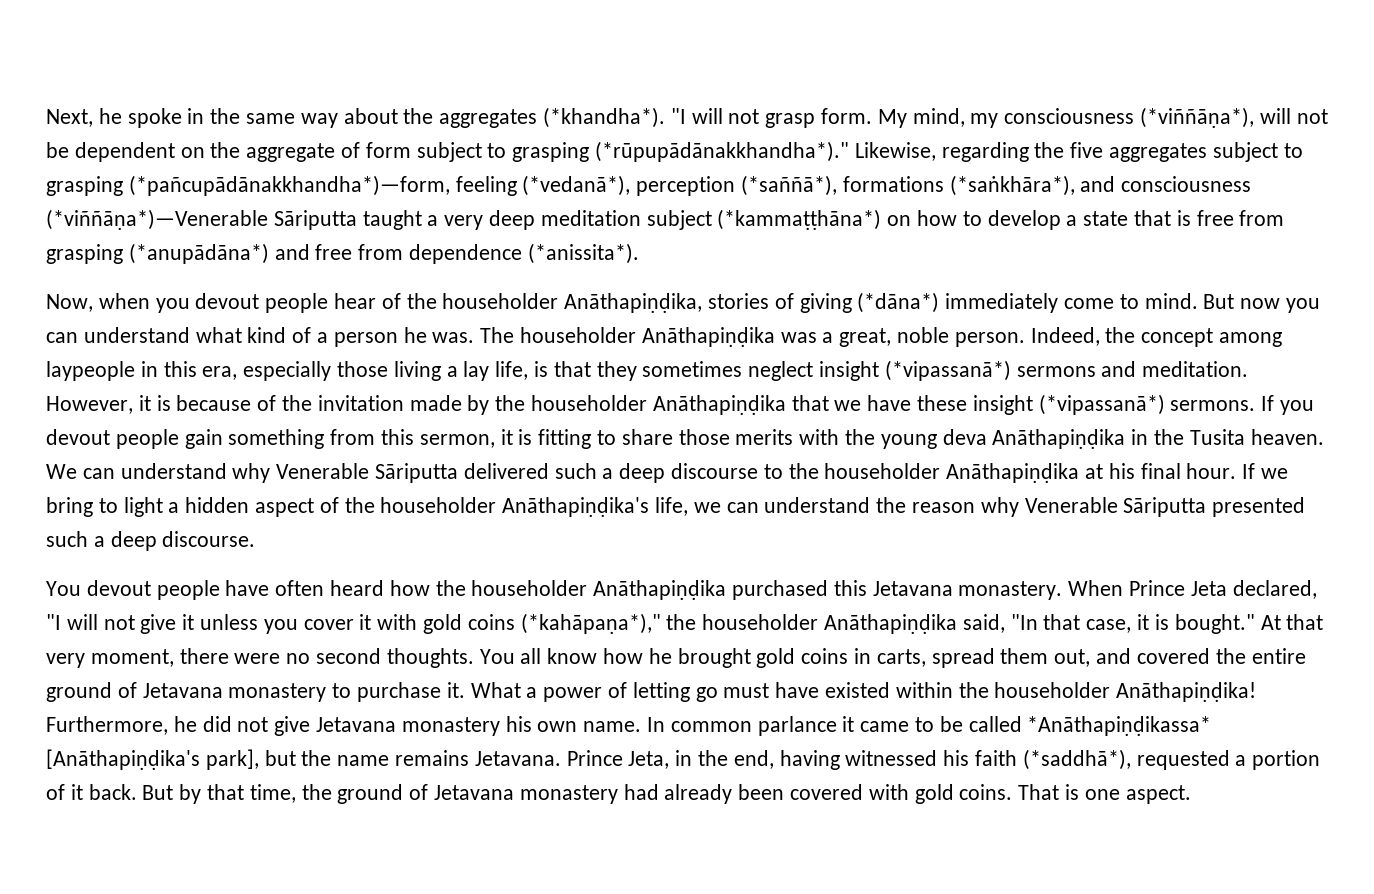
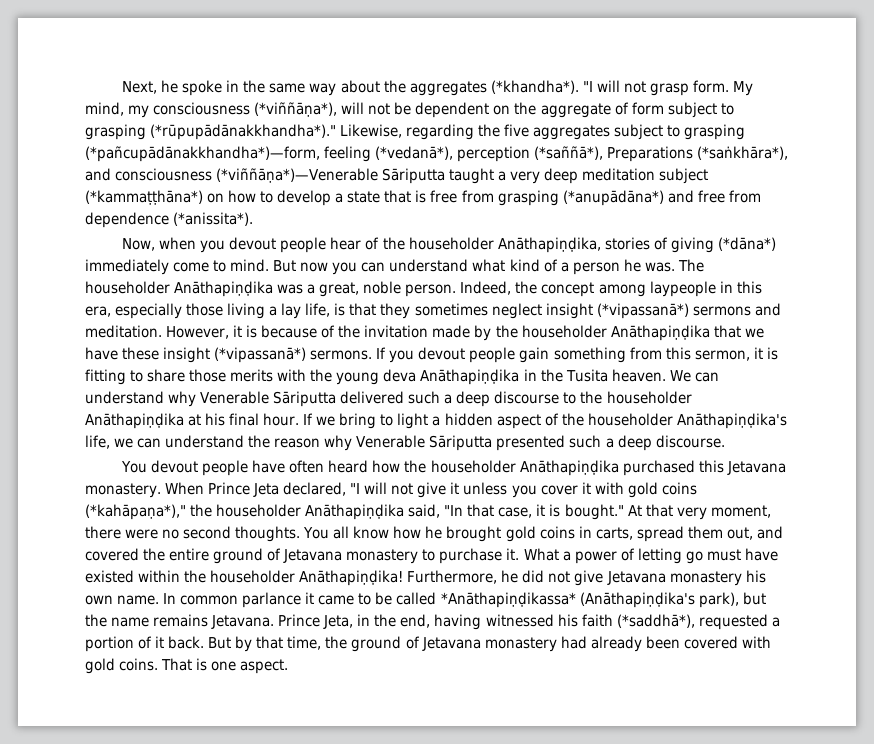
- Likewise, regarding the five aggregates subject to grasping (*pañcupādānakkhandha*)—form, feeling (*vedanā*), perception (*saññā*), formations (*saṅkhāra*), and consciousness (*viññāṇa*)—Venerable Sāriputta taught a very deep meditation subject (*kammaṭṭhāna*) on how to develop a state that is free from grasping (*anupādāna*) and free from dependence (*anissita*).
+ Likewise, regarding the five aggregates subject to grasping (*pañcupādānakkhandha*)—form, feeling (*vedanā*), perception (*saññā*), Preparations (*saṅkhāra*), and consciousness (*viññāṇa*)—Venerable Sāriputta taught a very deep meditation subject (*kammaṭṭhāna*) on how to develop a state that is free from grasping (*anupādāna*) and free from dependence (*anissita*).
- In common parlance it came to be called *Anāthapiṇḍikassa* [Anāthapiṇḍika's park], but the name remains Jetavana.
+ In common parlance it came to be called *Anāthapiṇḍikassa* (Anāthapiṇḍika's park), but the name remains Jetavana.

